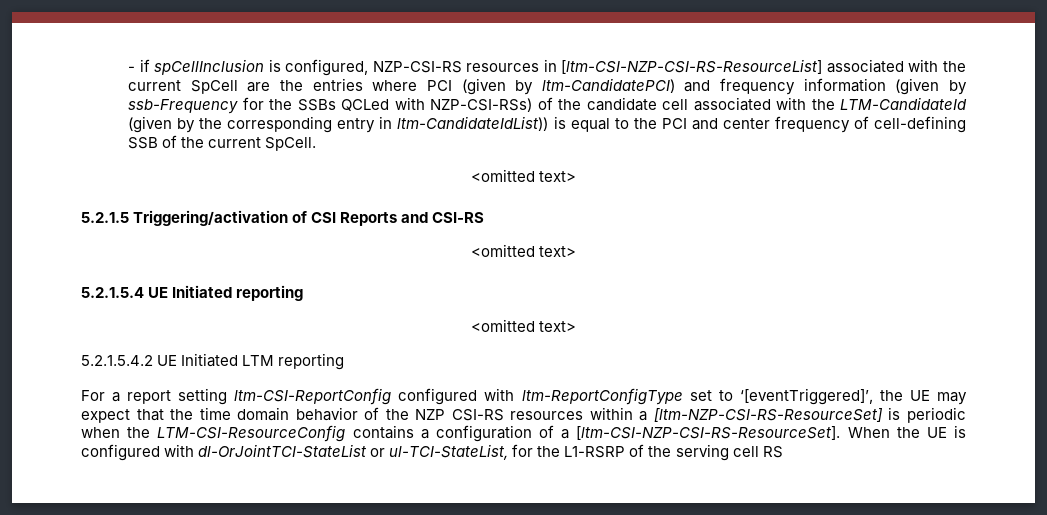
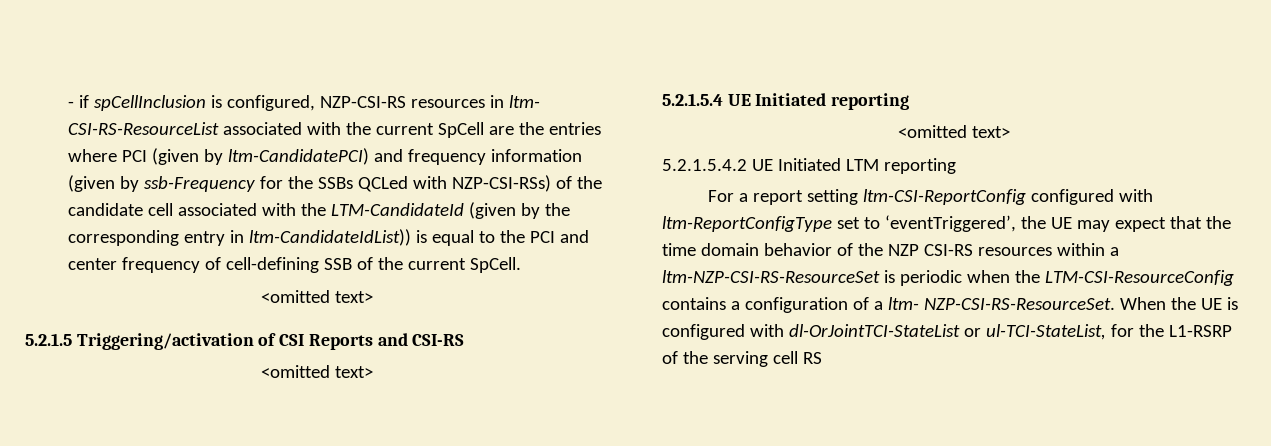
- - if spCellInclusion is configured, NZP-CSI-RS resources in [ltm-CSI-NZP-CSI-RS-ResourceList] associated with the current SpCell are the entries where PCI (given by ltm-CandidatePCI) and frequency information (given by ssb-Frequency for the SSBs QCLed with NZP-CSI-RSs) of the candidate cell associated with the LTM-CandidateId (given by the corresponding entry in ltm-CandidateIdList)) is equal to the PCI and center frequency of cell-defining SSB of the current SpCell.
+ - if spCellInclusion is configured, NZP-CSI-RS resources in ltm- CSI-RS-ResourceList associated with the current SpCell are the entries where PCI (given by ltm-CandidatePCI) and frequency information (given by ssb-Frequency for the SSBs QCLed with NZP-CSI-RSs) of the candidate cell associated with the LTM-CandidateId (given by the corresponding entry in ltm-CandidateIdList)) is equal to the PCI and center frequency of cell-defining SSB of the current SpCell.
- For a report setting ltm-CSI-ReportConfig configured with ltm-ReportConfigType set to ‘[eventTriggered]’, the UE may expect that the time domain behavior of the NZP CSI-RS resources within a [ltm-NZP-CSI-RS-ResourceSet] is periodic when the LTM-CSI-ResourceConfig contains a configuration of a [ltm-CSI-NZP-CSI-RS-ResourceSet].
+ For a report setting ltm-CSI-ReportConfig configured with ltm-ReportConfigType set to ‘eventTriggered’, the UE may expect that the time domain behavior of the NZP CSI-RS resources within a ltm-NZP-CSI-RS-ResourceSet is periodic when the LTM-CSI-ResourceConfig contains a configuration of a ltm- NZP-CSI-RS-ResourceSet.

